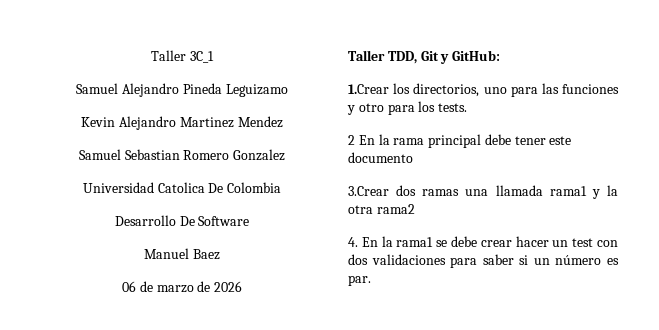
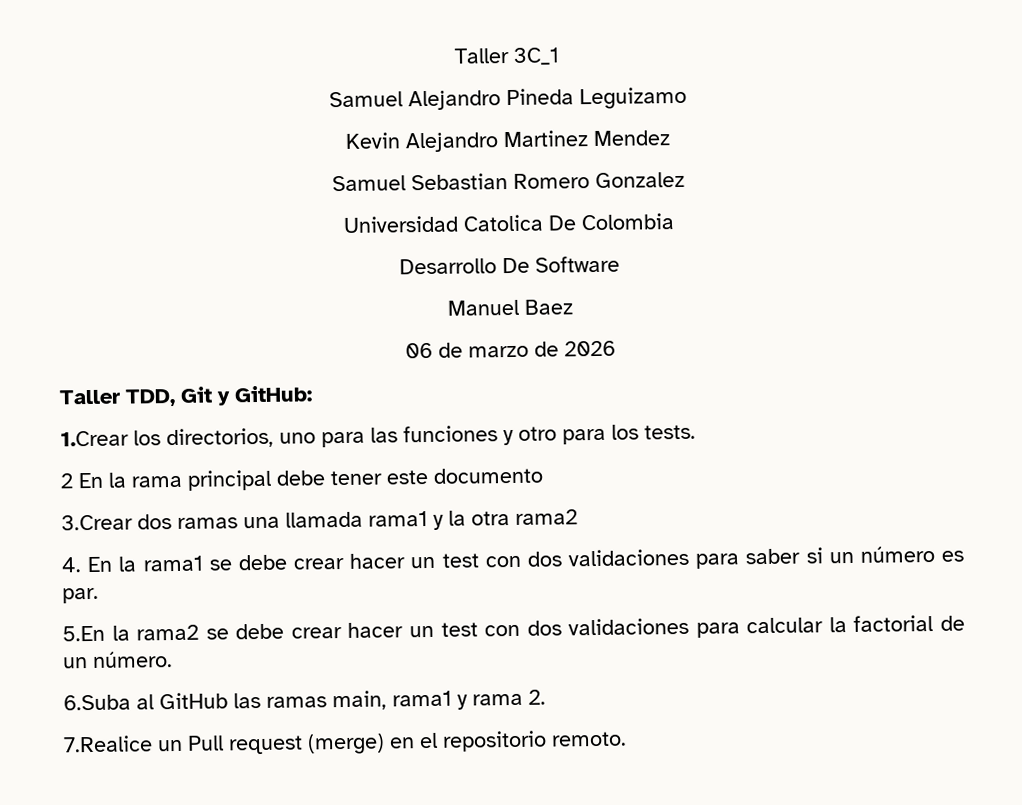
+ 5.En la rama2 se debe crear hacer un test con dos validaciones para calcular la factorial de un número.
+ 6.Suba al GitHub las ramas main, rama1 y rama 2.
+ 7.Realice un Pull request (merge) en el repositorio remoto.

